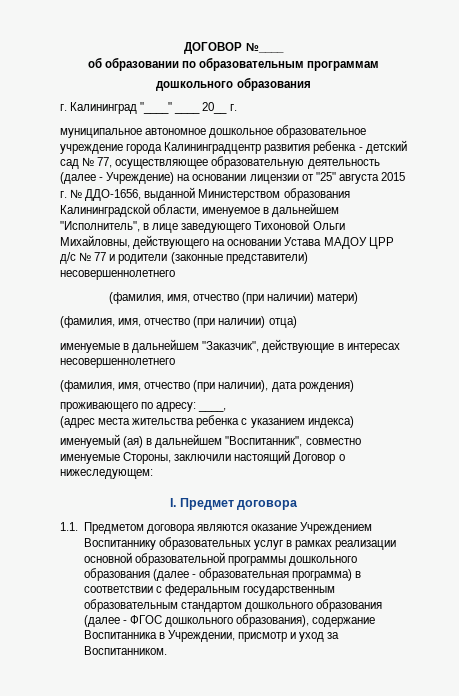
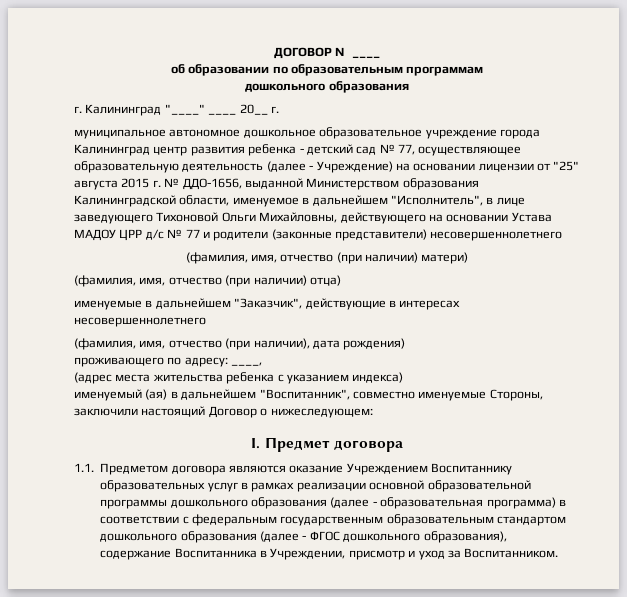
- муниципальное автономное дошкольное образовательное учреждение города Калининградцентр развития ребенка - детский сад № 77, осуществляющее образовательную деятельность (далее - Учреждение) на основании лицензии от "25" августа 2015 г. № ДДО-1656, выданной Министерством образования Калининградской области, именуемое в дальнейшем "Исполнитель", в лице заведующего Тихоновой Ольги Михайловны, действующего на основании Устава МАДОУ ЦРР д/с № 77 и родители (законные представители) несовершеннолетнего
+ муниципальное автономное дошкольное образовательное учреждение города Калининград центр развития ребенка - детский сад № 77, осуществляющее образовательную деятельность (далее - Учреждение) на основании лицензии от "25" августа 2015 г. № ДДО-1656, выданной Министерством образования Калининградской области, именуемое в дальнейшем "Исполнитель", в лице заведующего Тихоновой Ольги Михайловны, действующего на основании Устава МАДОУ ЦРР д/с № 77 и родители (законные представители) несовершеннолетнего

